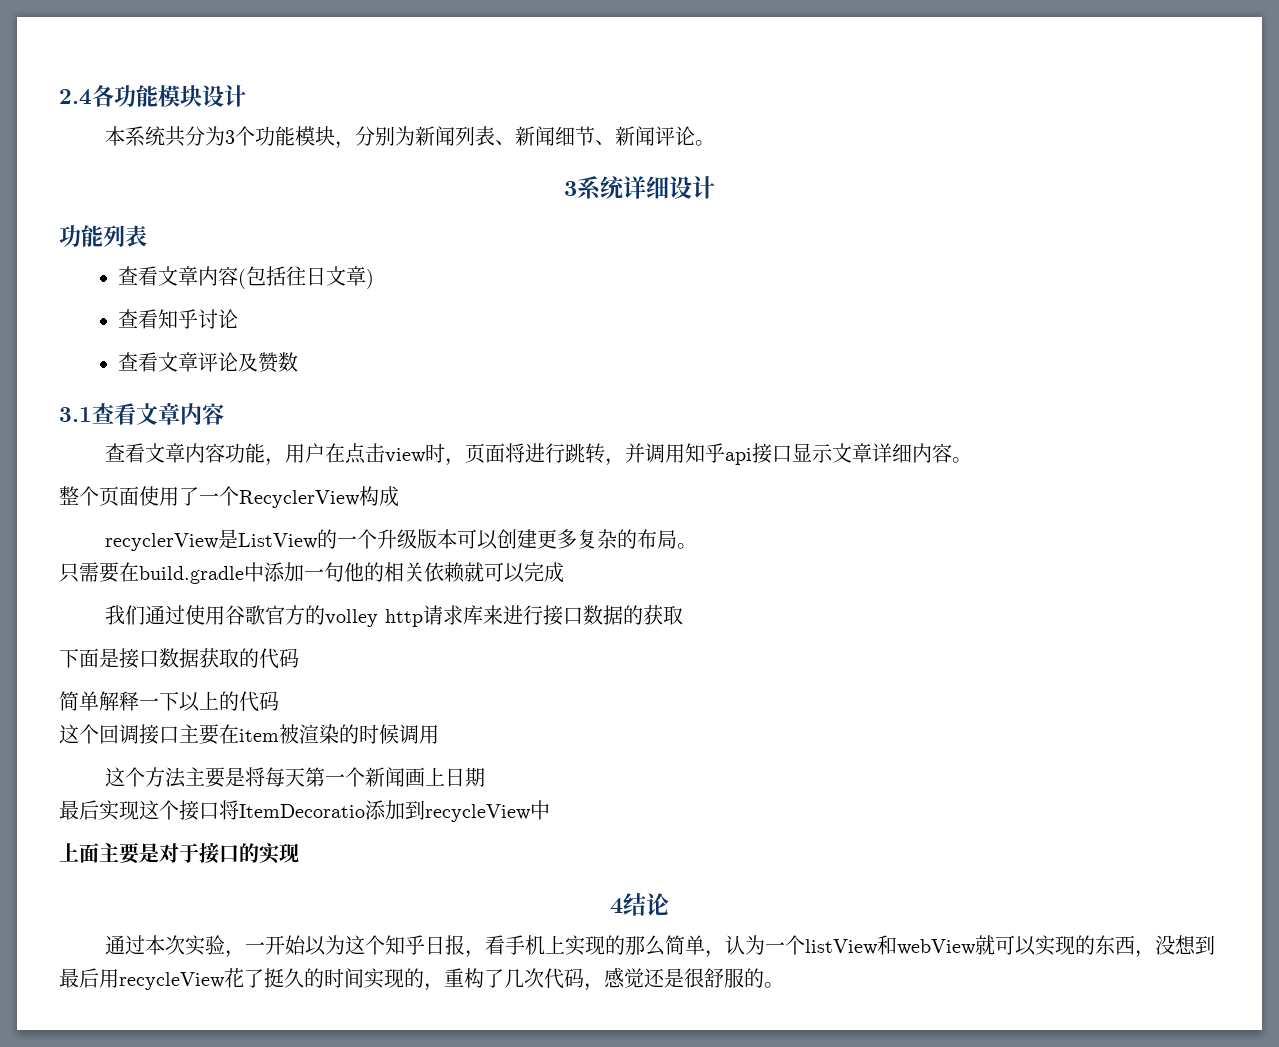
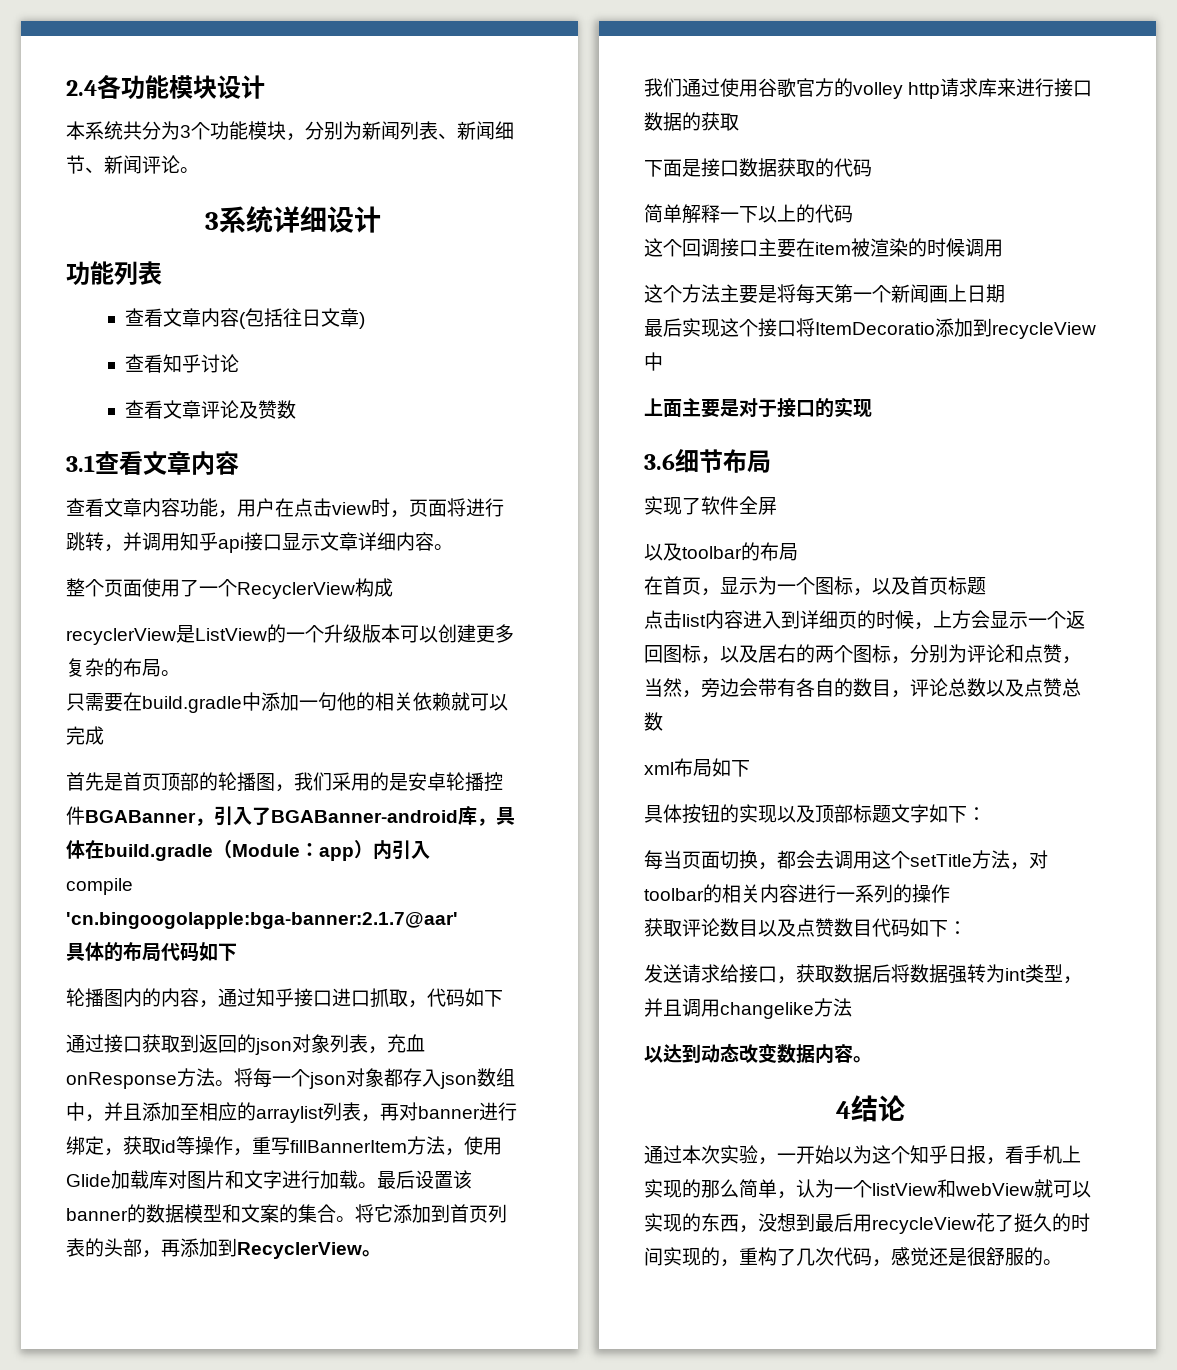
+ 首先是首页顶部的轮播图，我们采用的是安卓轮播控件BGABanner，引入了BGABanner-android库，具体在build.gradle（Module：app）内引入
+ compile 'cn.bingoogolapple:bga-banner:2.1.7@aar'
+ 具体的布局代码如下
+ 轮播图内的内容，通过知乎接口进口抓取，代码如下
+ 通过接口获取到返回的json对象列表，充血onResponse方法。将每一个json对象都存入json数组中，并且添加至相应的arraylist列表，再对banner进行绑定，获取id等操作，重写fillBannerItem方法，使用Glide加载库对图片和文字进行加载。最后设置该banner的数据模型和文案的集合。将它添加到首页列表的头部，再添加到RecyclerView。
+ 3.6细节布局
+ 实现了软件全屏
+ 以及toolbar的布局
+ 在首页，显示为一个图标，以及首页标题
+ 点击list内容进入到详细页的时候，上方会显示一个返回图标，以及居右的两个图标，分别为评论和点赞，当然，旁边会带有各自的数目，评论总数以及点赞总数
+ xml布局如下
+ 具体按钮的实现以及顶部标题文字如下：
+ 每当页面切换，都会去调用这个setTitle方法，对toolbar的相关内容进行一系列的操作
+ 获取评论数目以及点赞数目代码如下：
+ 发送请求给接口，获取数据后将数据强转为int类型，并且调用changelike方法
+ 以达到动态改变数据内容。

